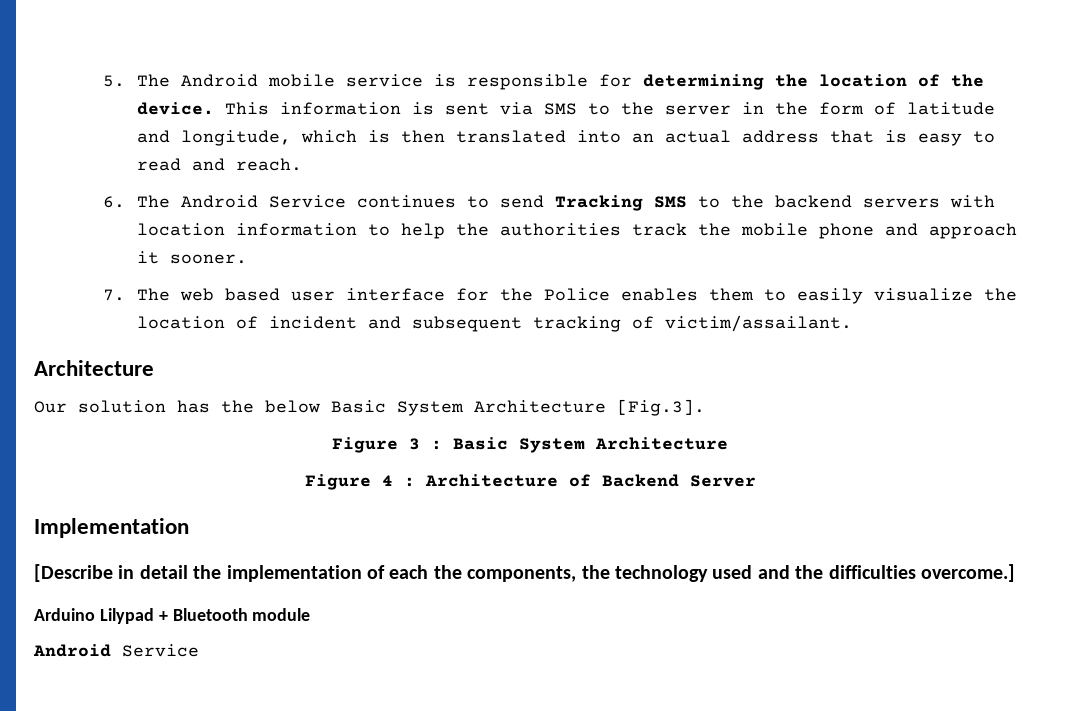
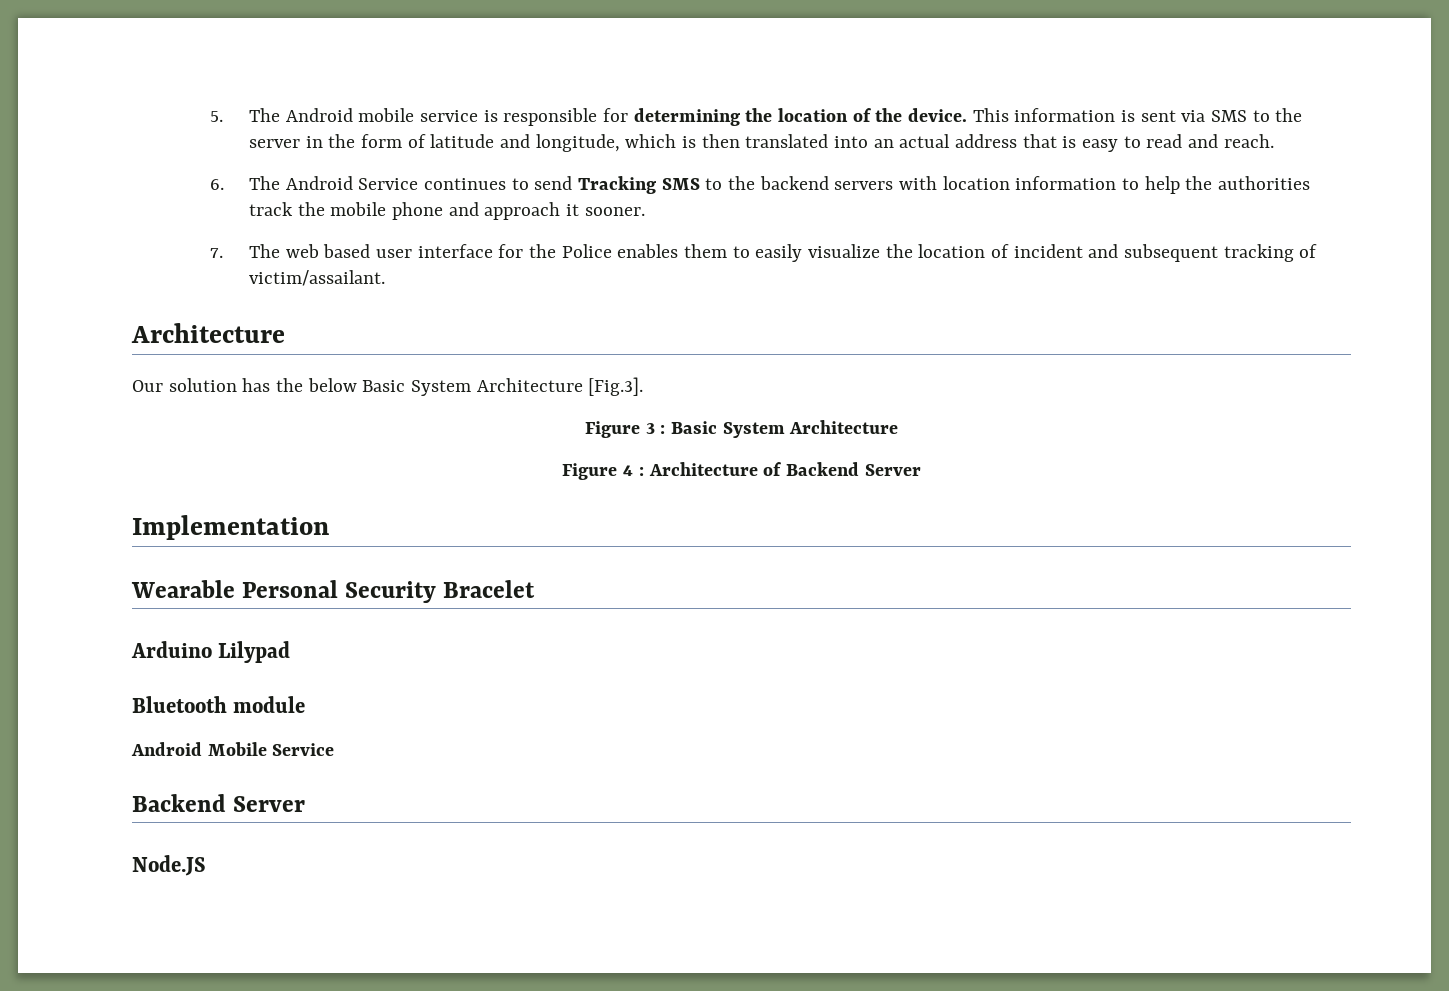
- [Describe in detail the implementation of each the components, the technology used and the difficulties overcome.]
+ Wearable Personal Security Bracelet
- Arduino Lilypad + Bluetooth module
- Android Service
+ Arduino Lilypad
+ Bluetooth module
+ Android Mobile Service
+ Backend Server
+ Node.JS

